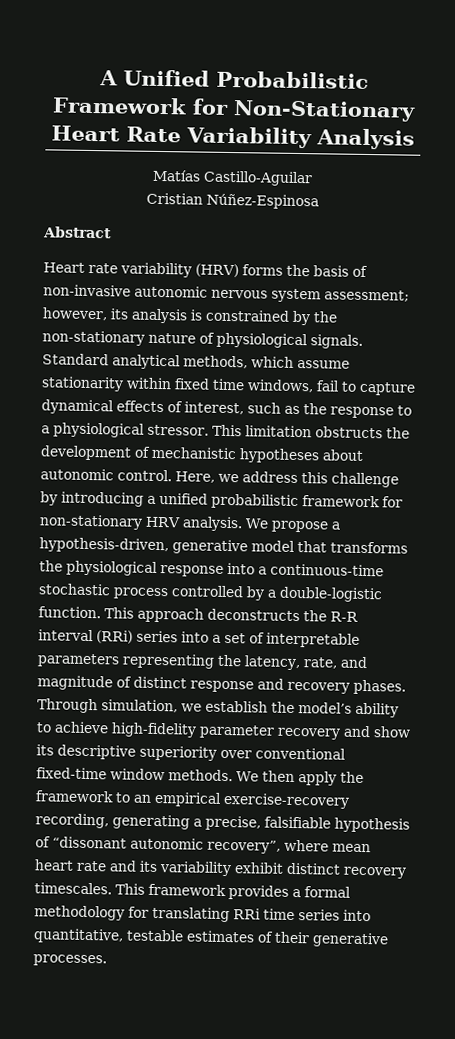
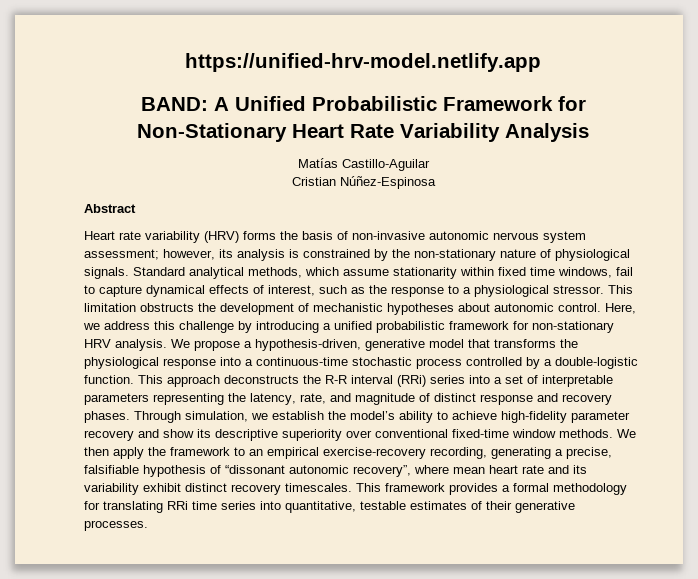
- A Unified Probabilistic Framework for Non-Stationary Heart Rate Variability Analysis
+ https://unified-hrv-model.netlify.app
+ BAND: A Unified Probabilistic Framework for Non-Stationary Heart Rate Variability Analysis

